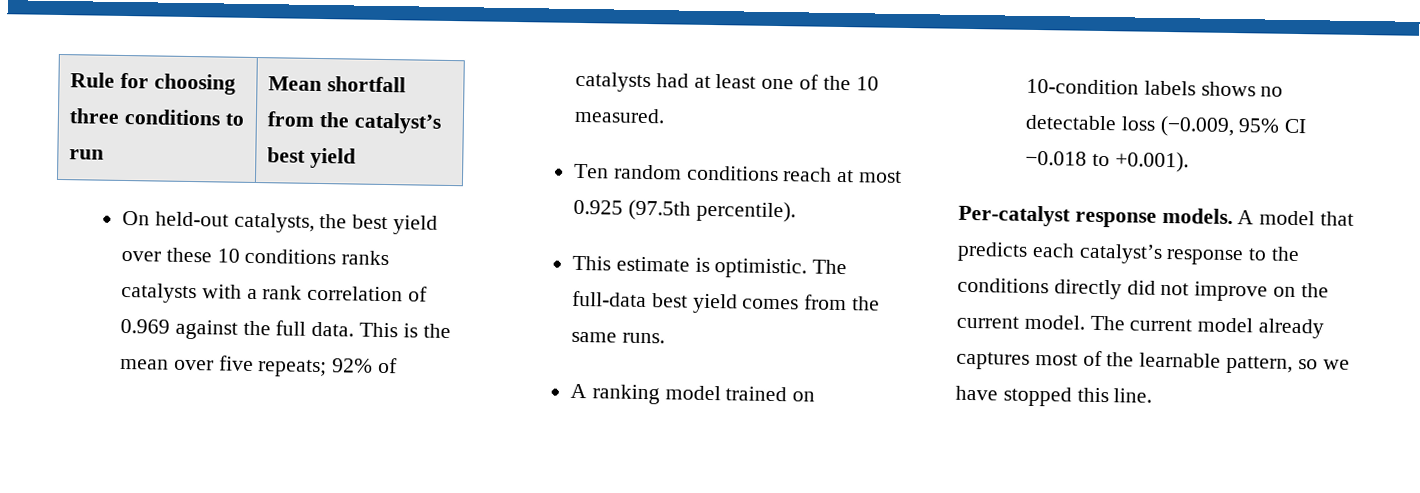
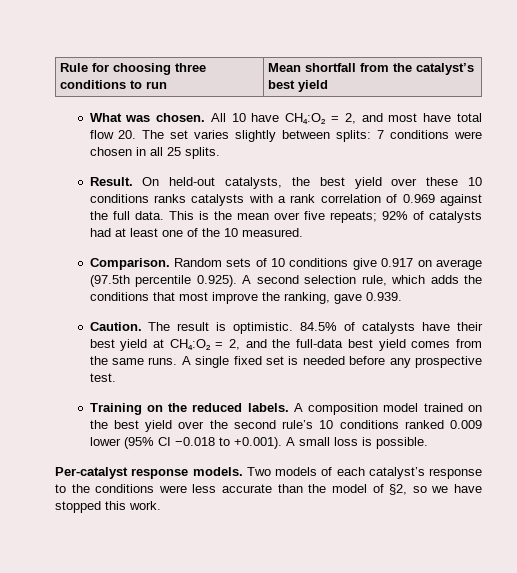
+ What was chosen. All 10 have CH₄:O₂ = 2, and most have total flow 20. The set varies slightly between splits: 7 conditions were chosen in all 25 splits.
+ Result.
- Ten random conditions reach at most 0.925 (97.5th percentile).
- This estimate is optimistic. The full-data best yield comes from the same runs.
- A ranking model trained on 10-condition labels shows no detectable loss (−0.009, 95% CI −0.018 to +0.001).
+ Comparison. Random sets of 10 conditions give 0.917 on average (97.5th percentile 0.925). A second selection rule, which adds the conditions that most improve the ranking, gave 0.939.
+ Caution. The result is optimistic. 84.5% of catalysts have their best yield at CH₄:O₂ = 2, and the full-data best yield comes from the same runs. A single fixed set is needed before any prospective test.
+ Training on the reduced labels. A composition model trained on the best yield over the second rule’s 10 conditions ranked 0.009 lower (95% CI −0.018 to +0.001). A small loss is possible.
- A model that predicts each catalyst’s response to the conditions directly did not improve on the current model. The current model already captures most of the learnable pattern, so we have stopped this line.
+ Two models of each catalyst’s response to the conditions were less accurate than the model of §2, so we have stopped this work.

